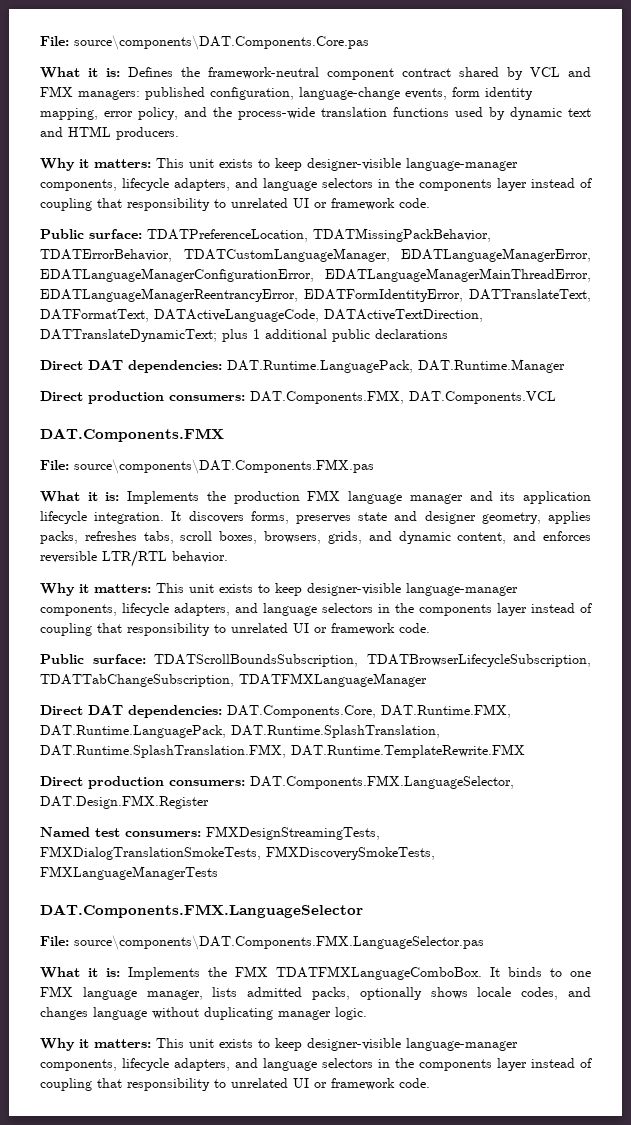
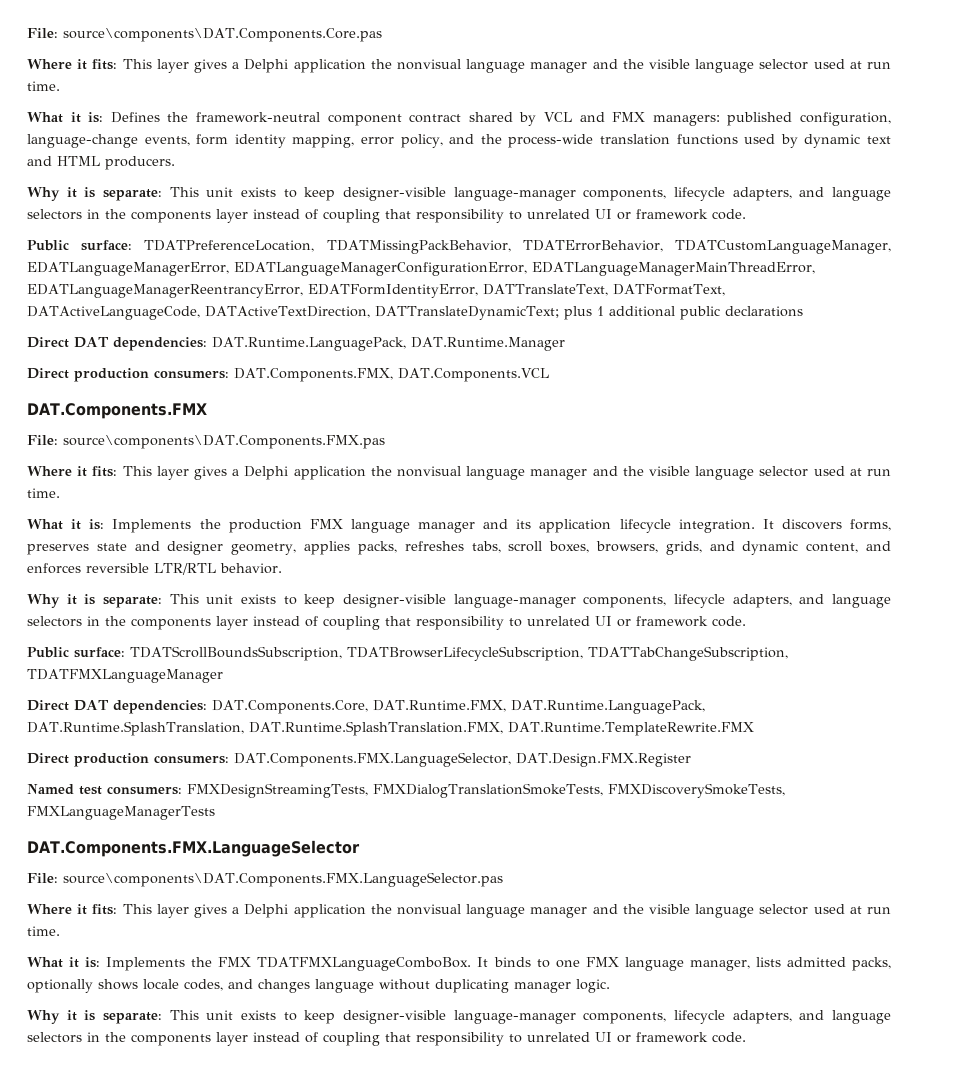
  File: source\components\DAT.Components.Core.pas
+ Where it fits: This layer gives a Delphi application the nonvisual language manager and the visible language selector used at run time.
  published configuration, language-change events, form identity mapping, error policy, and the process-wide translation functions used by dynamic text and HTML producers.
- Why it matters:
+ Why it is separate:
  File: source\components\DAT.Components.FMX.pas
+ Where it fits: This layer gives a Delphi application the nonvisual language manager and the visible language selector used at run time.
  It discovers forms, preserves state and designer geometry, applies packs, refreshes tabs, scroll boxes, browsers, grids, and dynamic content, and enforces reversible LTR/RTL behavior.
- Why it matters: This unit exists to keep designer-visible language-manager components, lifecycle adapters, and language selectors in the components layer instead of coupling that responsibility to unrelated UI or framework code.
+ Why it is separate: This unit exists to keep designer-visible language-manager components, lifecycle adapters, and language selectors in the components layer instead of coupling that responsibility to unrelated UI or framework code.
  File: source\components\DAT.Components.FMX.LanguageSelector.pas
+ Where it fits: This layer gives a Delphi application the nonvisual language manager and the visible language selector used at run time.
  It binds to one FMX language manager, lists admitted packs, optionally shows locale codes, and changes language without duplicating manager logic.
- Why it matters: This unit exists to keep designer-visible language-manager components, lifecycle adapters, and language selectors in the components layer instead of coupling that responsibility to unrelated UI or framework code.
+ Why it is separate: This unit exists to keep designer-visible language-manager components, lifecycle adapters, and language selectors in the components layer instead of coupling that responsibility to unrelated UI or framework code.

